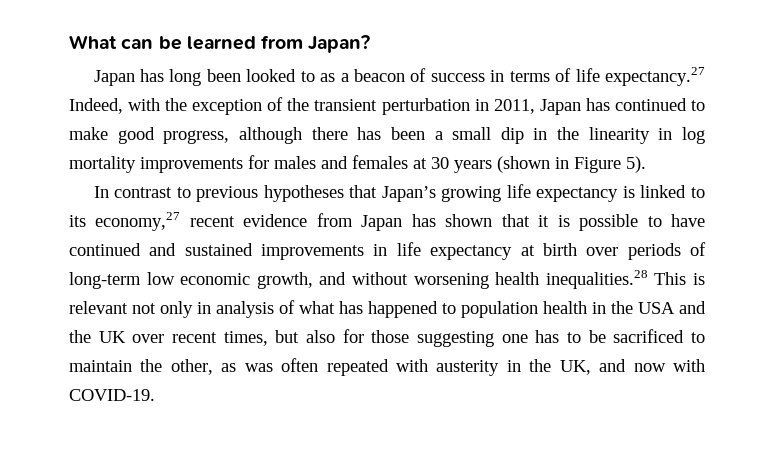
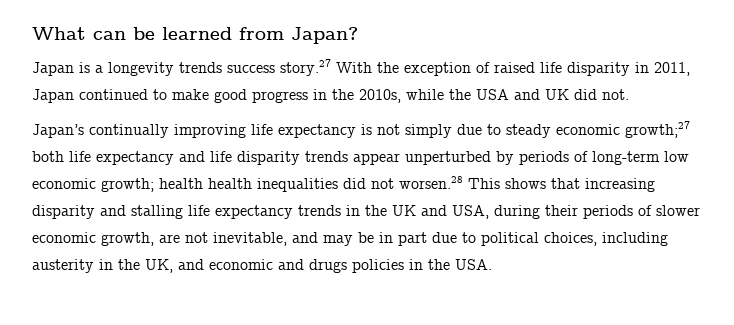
- Japan has long been looked to as a beacon of success in terms of life expectancy.27 Indeed, with the exception of the transient perturbation in 2011, Japan has continued to make good progress, although there has been a small dip in the linearity in log mortality improvements for males and females at 30 years (shown in Figure 5).
- In contrast to previous hypotheses that Japan’s growing life expectancy is linked to its economy,27 recent evidence from Japan has shown that it is possible to have continued and sustained improvements in life expectancy at birth over periods of long-term low economic growth, and without worsening health inequalities.28 This is relevant not only in analysis of what has happened to population health in the USA and the UK over recent times, but also for those suggesting one has to be sacrificed to maintain the other, as was often repeated with austerity in the UK, and now with COVID-19.
+ Japan is a longevity trends success story.27 With the exception of raised life disparity in 2011, Japan continued to make good progress in the 2010s, while the USA and UK did not.
+ Japan’s continually improving life expectancy is not simply due to steady economic growth;27 both life expectancy and life disparity trends appear unperturbed by periods of long-term low economic growth; health health inequalities did not worsen.28 This shows that increasing disparity and stalling life expectancy trends in the UK and USA, during their periods of slower economic growth, are not inevitable, and may be in part due to political choices, including austerity in the UK, and economic and drugs policies in the USA.

